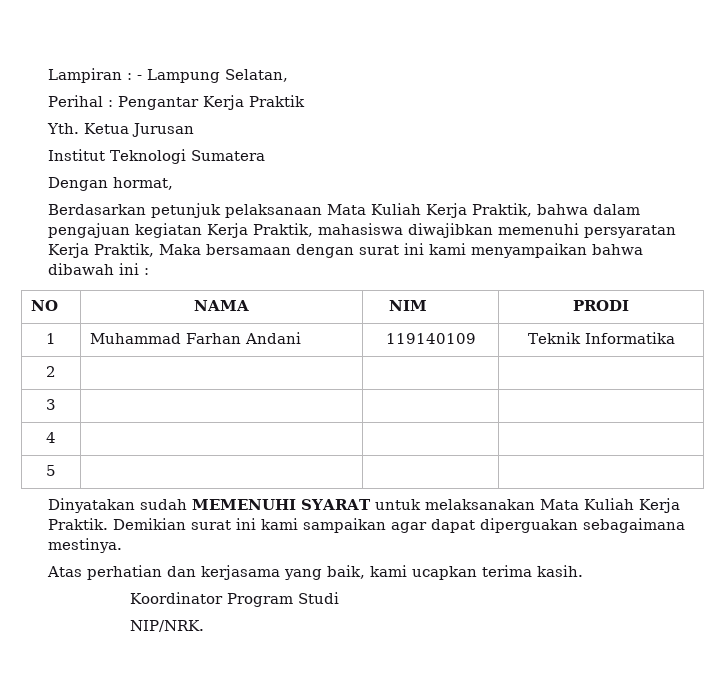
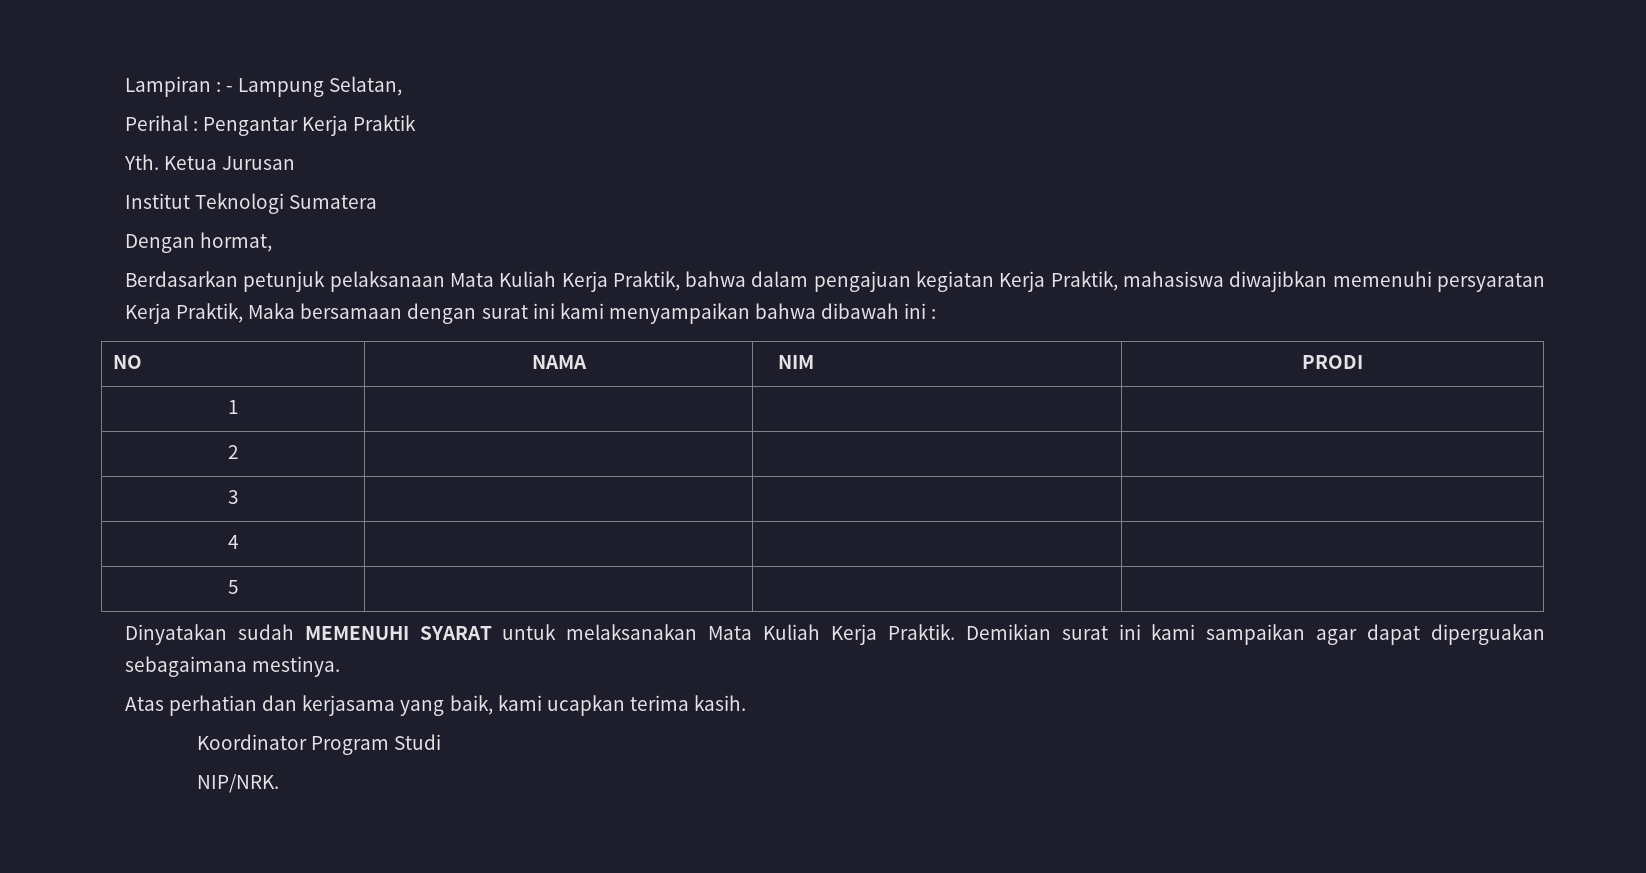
- 1 | Muhammad Farhan Andani | 119140109 | Teknik Informatika
+ 1 | | |

